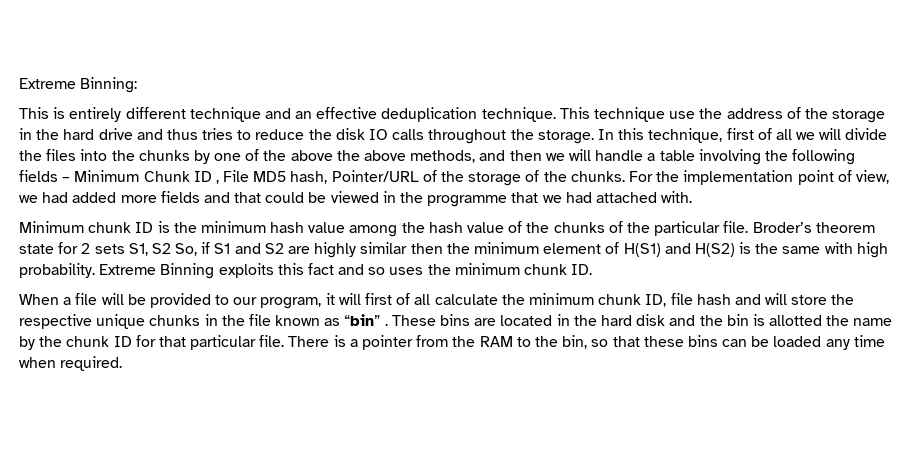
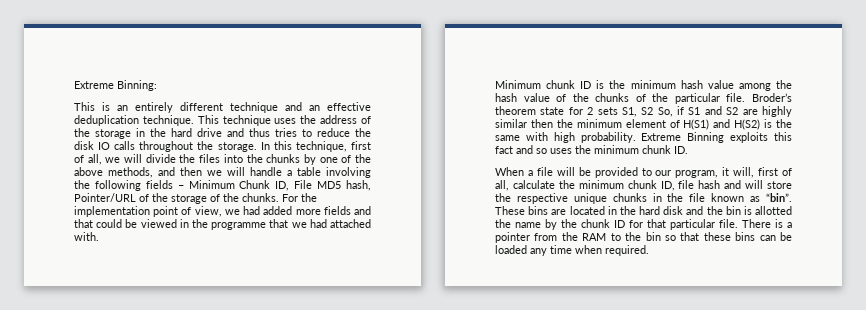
- This is entirely different technique and an effective deduplication technique.
+ This is an entirely different technique and an effective deduplication technique.
- This technique use the address of the storage in the hard drive and thus tries to reduce the disk IO calls throughout the storage.
+ This technique uses the address of the storage in the hard drive and thus tries to reduce the disk IO calls throughout the storage.
- In this technique, first of all we will divide the files into the chunks by one of the above the above methods, and then we will handle a table involving the following fields – Minimum Chunk ID , File MD5 hash, Pointer/URL of the storage of the chunks.
+ In this technique, first of all, we will divide the files into the chunks by one of the above methods, and then we will handle a table involving the following fields – Minimum Chunk ID, File MD5 hash, Pointer/URL of the storage of the chunks.
- When a file will be provided to our program, it will first of all calculate the minimum chunk ID, file hash and will store the respective unique chunks in the file known as “bin” .
+ When a file will be provided to our program, it will, first of all, calculate the minimum chunk ID, file hash and will store the respective unique chunks in the file known as “bin”.
- There is a pointer from the RAM to the bin, so that these bins can be loaded any time when required.
+ There is a pointer from the RAM to the bin so that these bins can be loaded any time when required.

